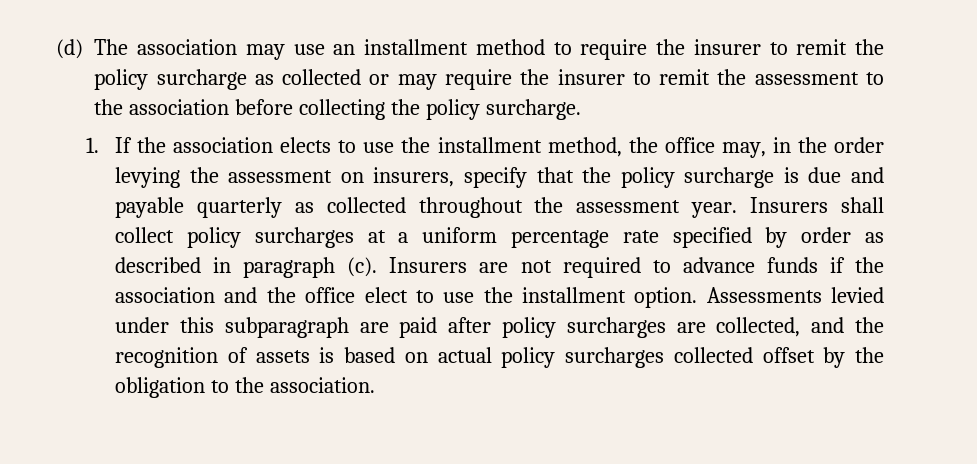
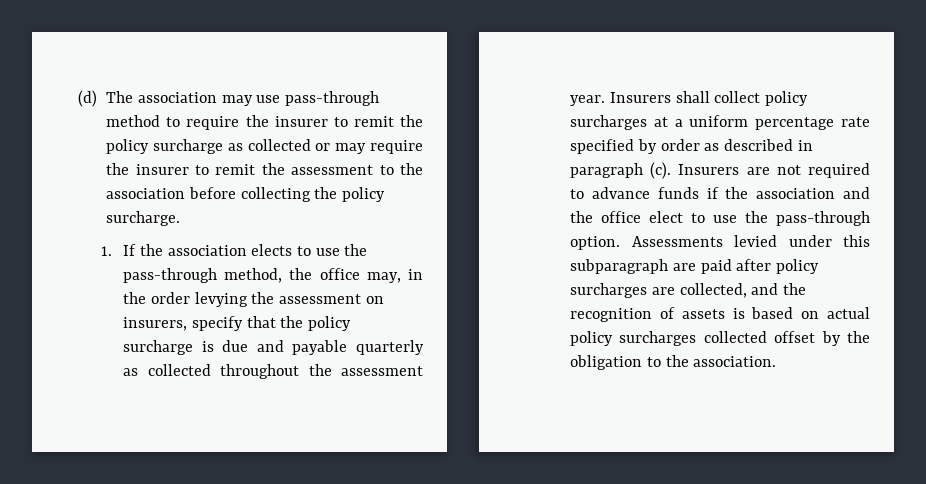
- (d) The association may use an installment method to require the insurer to remit the policy surcharge as collected or may require the insurer to remit the assessment to the association before collecting the policy surcharge.
+ (d) The association may use pass-through method to require the insurer to remit the policy surcharge as collected or may require the insurer to remit the assessment to the association before collecting the policy surcharge.
- 1. If the association elects to use the installment method, the office may, in the order levying the assessment on insurers, specify that the policy surcharge is due and payable quarterly as collected throughout the assessment year.
+ 1. If the association elects to use the pass-through method, the office may, in the order levying the assessment on insurers, specify that the policy surcharge is due and payable quarterly as collected throughout the assessment year.
- Insurers are not required to advance funds if the association and the office elect to use the installment option.
+ Insurers are not required to advance funds if the association and the office elect to use the pass-through option.

